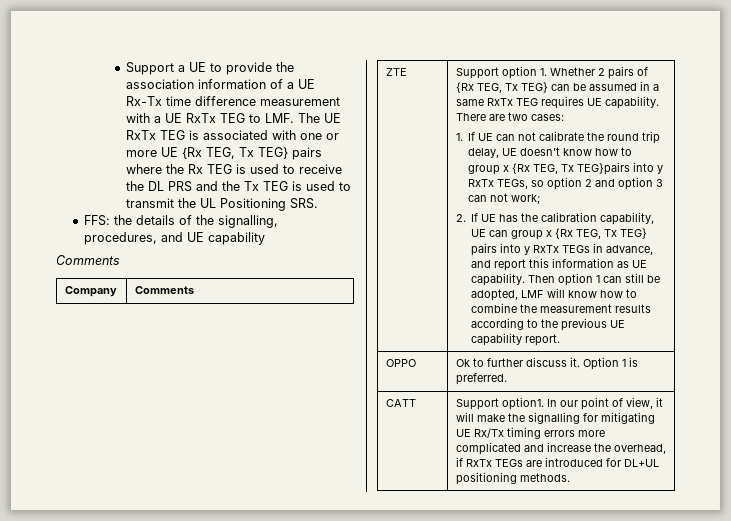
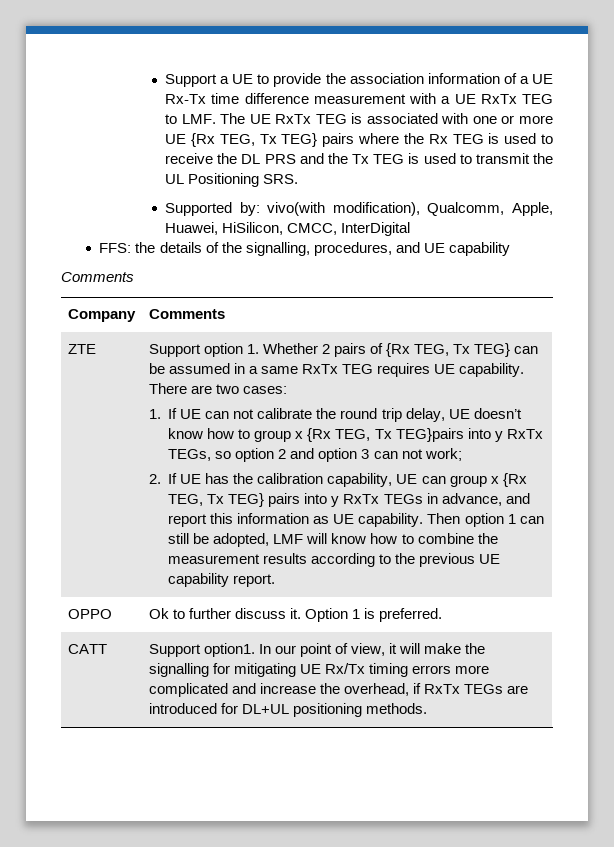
+ Supported by: vivo(with modification), Qualcomm, Apple, Huawei, HiSilicon, CMCC, InterDigital

